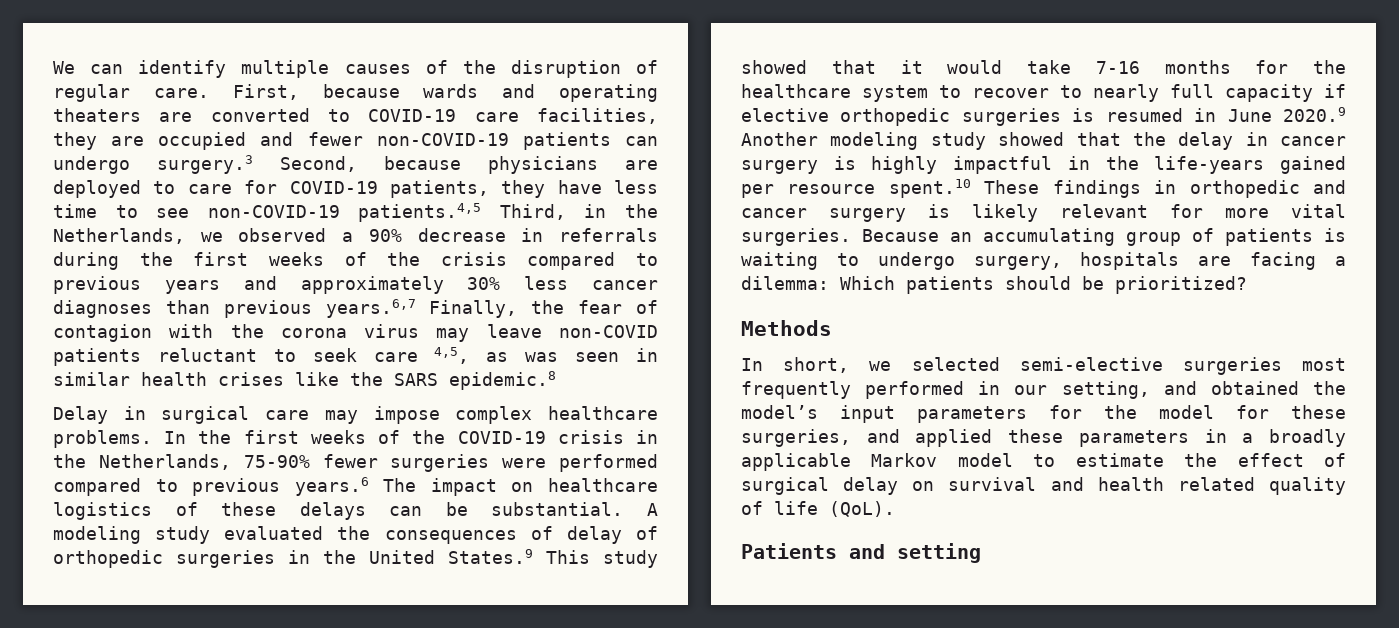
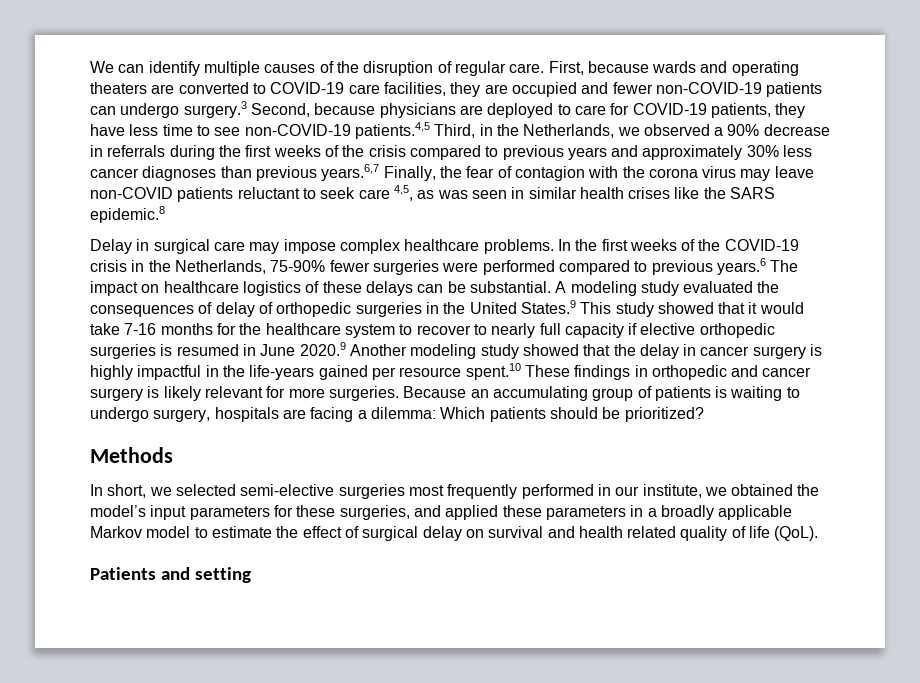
- A modeling study evaluated the consequences of delay of orthopedic surgeries in the United States.9 This study showed that it would take 7-16 months for the healthcare system to recover to nearly full capacity if elective orthopedic surgeries is resumed in June 2020.9 Another modeling study showed that the delay in cancer surgery is highly impactful in the life-years gained per resource spent.10 These findings in orthopedic and cancer surgery is likely relevant for more vital surgeries.
+ A modeling study evaluated the consequences of delay of orthopedic surgeries in the United States.9 This study showed that it would take 7-16 months for the healthcare system to recover to nearly full capacity if elective orthopedic surgeries is resumed in June 2020.9 Another modeling study showed that the delay in cancer surgery is highly impactful in the life-years gained per resource spent.10 These findings in orthopedic and cancer surgery is likely relevant for more surgeries.
- In short, we selected semi-elective surgeries most frequently performed in our setting, and obtained the model’s input parameters for the model for these surgeries, and applied these parameters in a broadly applicable Markov model to estimate the effect of surgical delay on survival and health related quality of life (QoL).
+ In short, we selected semi-elective surgeries most frequently performed in our institute, we obtained the model’s input parameters for these surgeries, and applied these parameters in a broadly applicable Markov model to estimate the effect of surgical delay on survival and health related quality of life (QoL).

